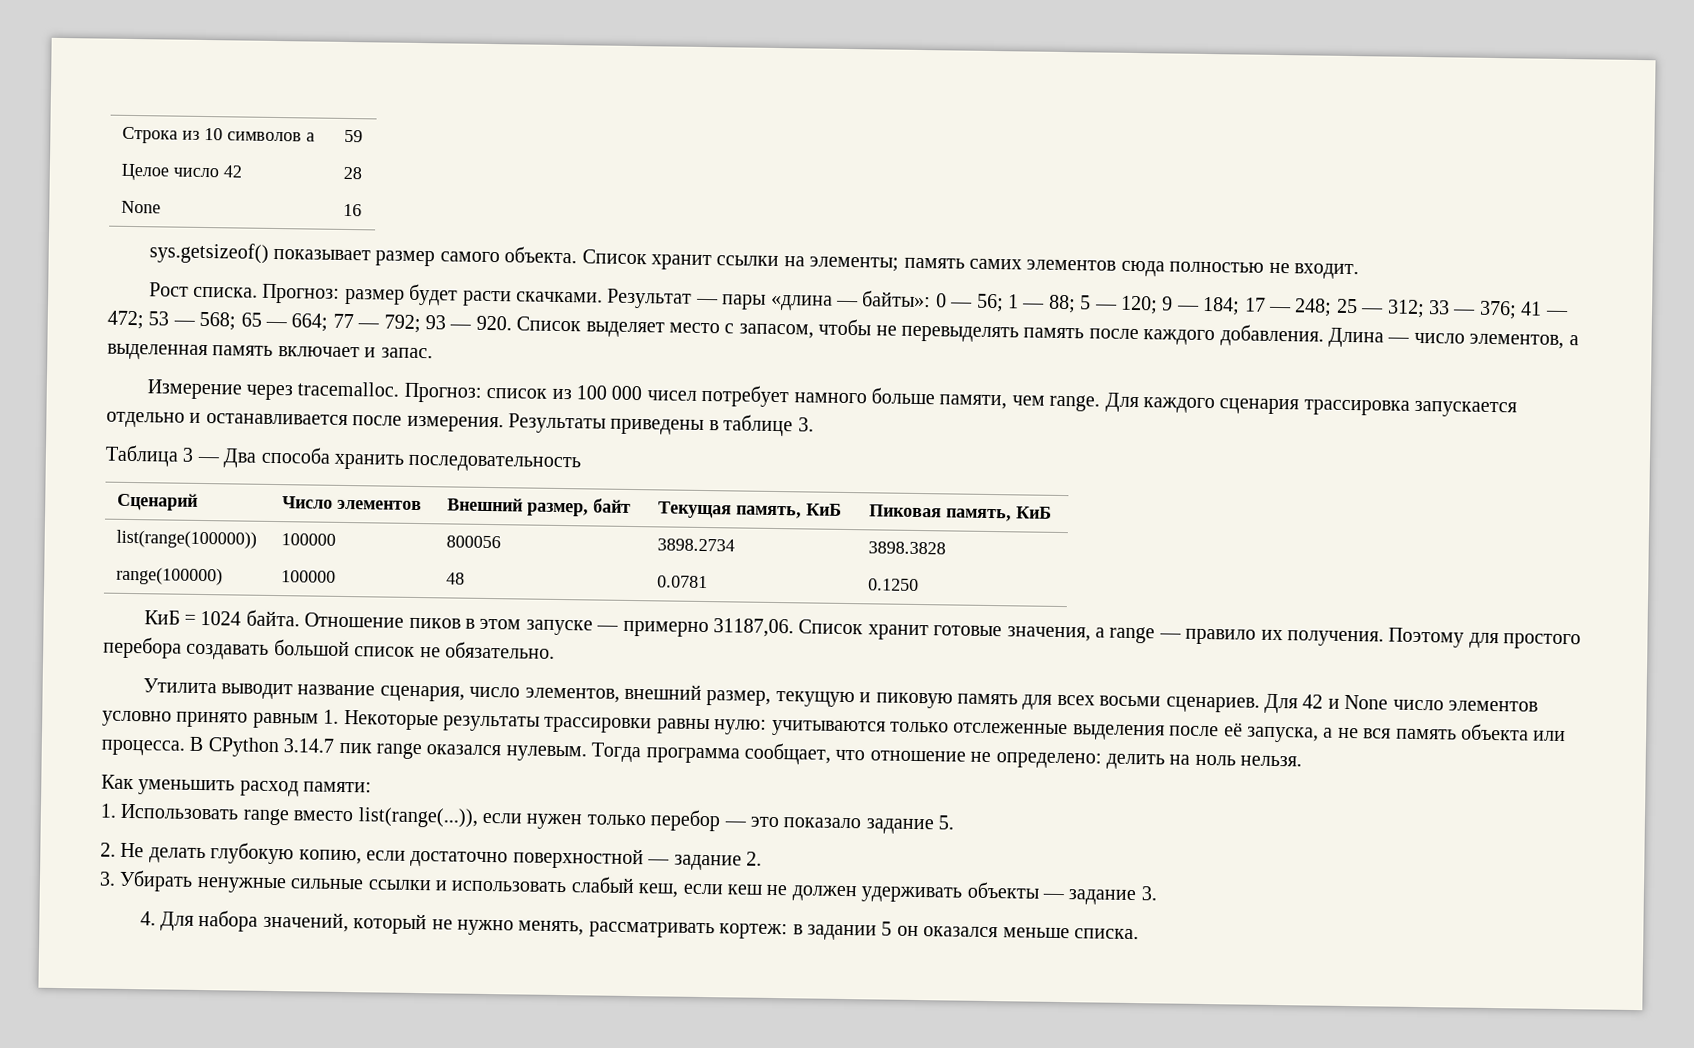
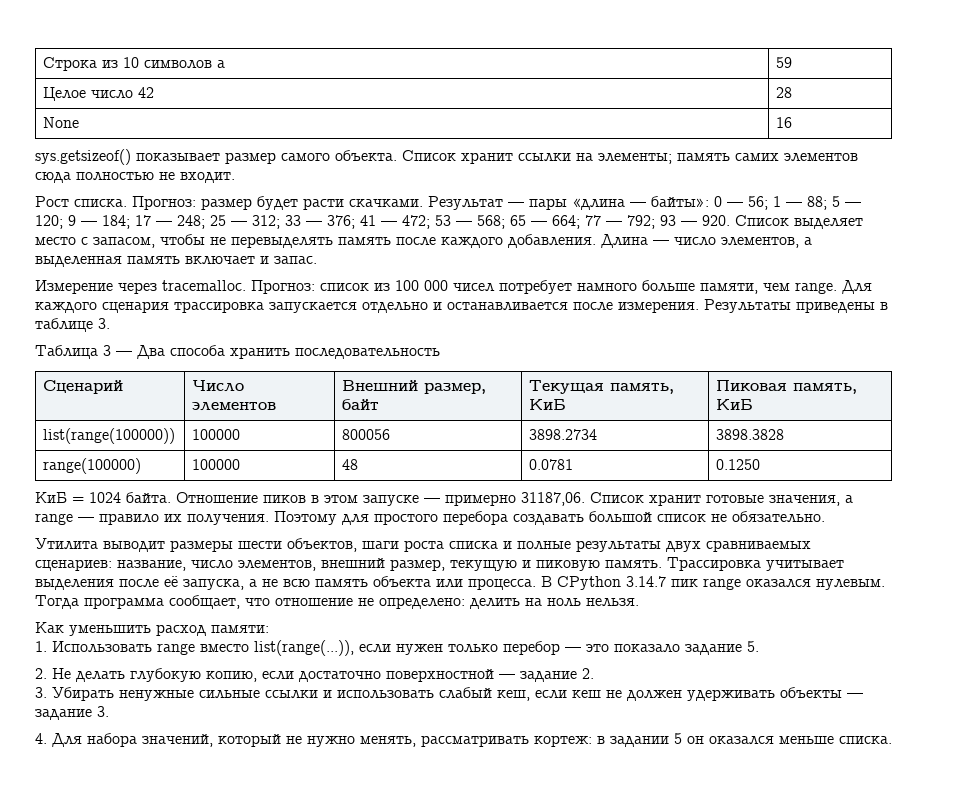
- Утилита выводит название сценария, число элементов, внешний размер, текущую и пиковую память для всех восьми сценариев. Для 42 и None число элементов условно принято равным 1. Некоторые результаты трассировки равны нулю: учитываются только отслеженные выделения после её запуска, а не вся память объекта или процесса.
+ Утилита выводит размеры шести объектов, шаги роста списка и полные результаты двух сравниваемых сценариев: название, число элементов, внешний размер, текущую и пиковую память. Трассировка учитывает выделения после её запуска, а не всю память объекта или процесса.

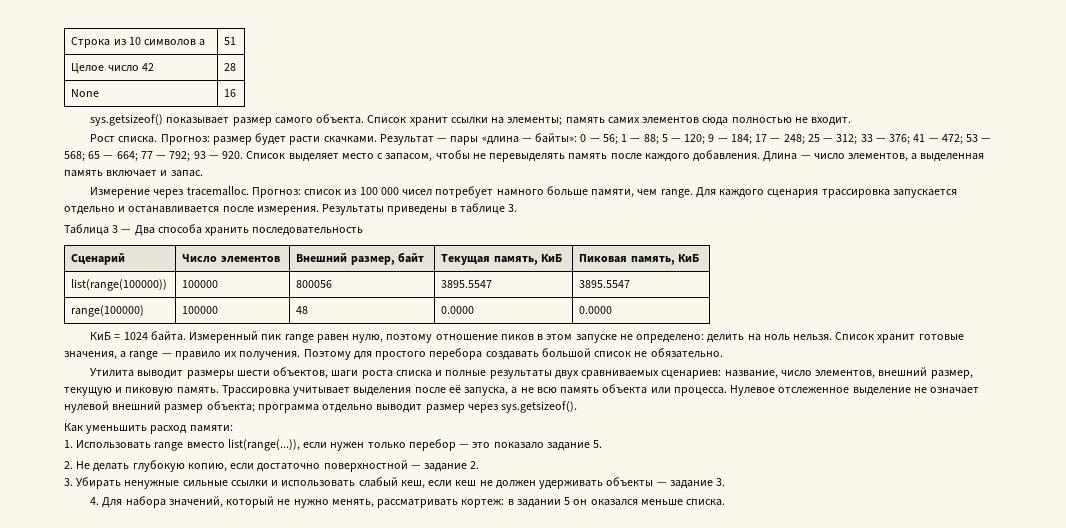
- Строка из 10 символов a | 59
+ Строка из 10 символов a | 51
- list(range(100000)) | 100000 | 800056 | 3898.2734 | 3898.3828
+ list(range(100000)) | 100000 | 800056 | 3895.5547 | 3895.5547
- range(100000) | 100000 | 48 | 0.0781 | 0.1250
+ range(100000) | 100000 | 48 | 0.0000 | 0.0000
- Отношение пиков в этом запуске — примерно 31187,06.
+ Измеренный пик range равен нулю, поэтому отношение пиков в этом запуске не определено: делить на ноль нельзя.
- В CPython 3.14.7 пик range оказался нулевым. Тогда программа сообщает, что отношение не определено: делить на ноль нельзя.
+ Нулевое отслеженное выделение не означает нулевой внешний размер объекта; программа отдельно выводит размер через sys.getsizeof().

